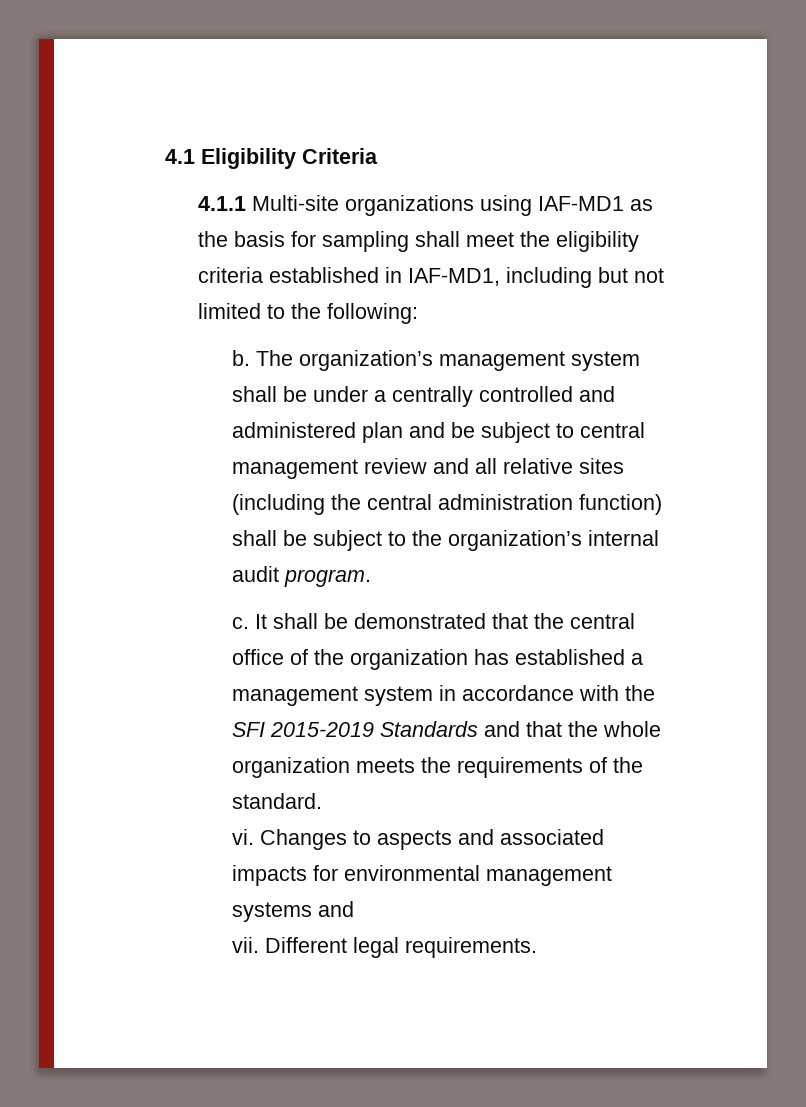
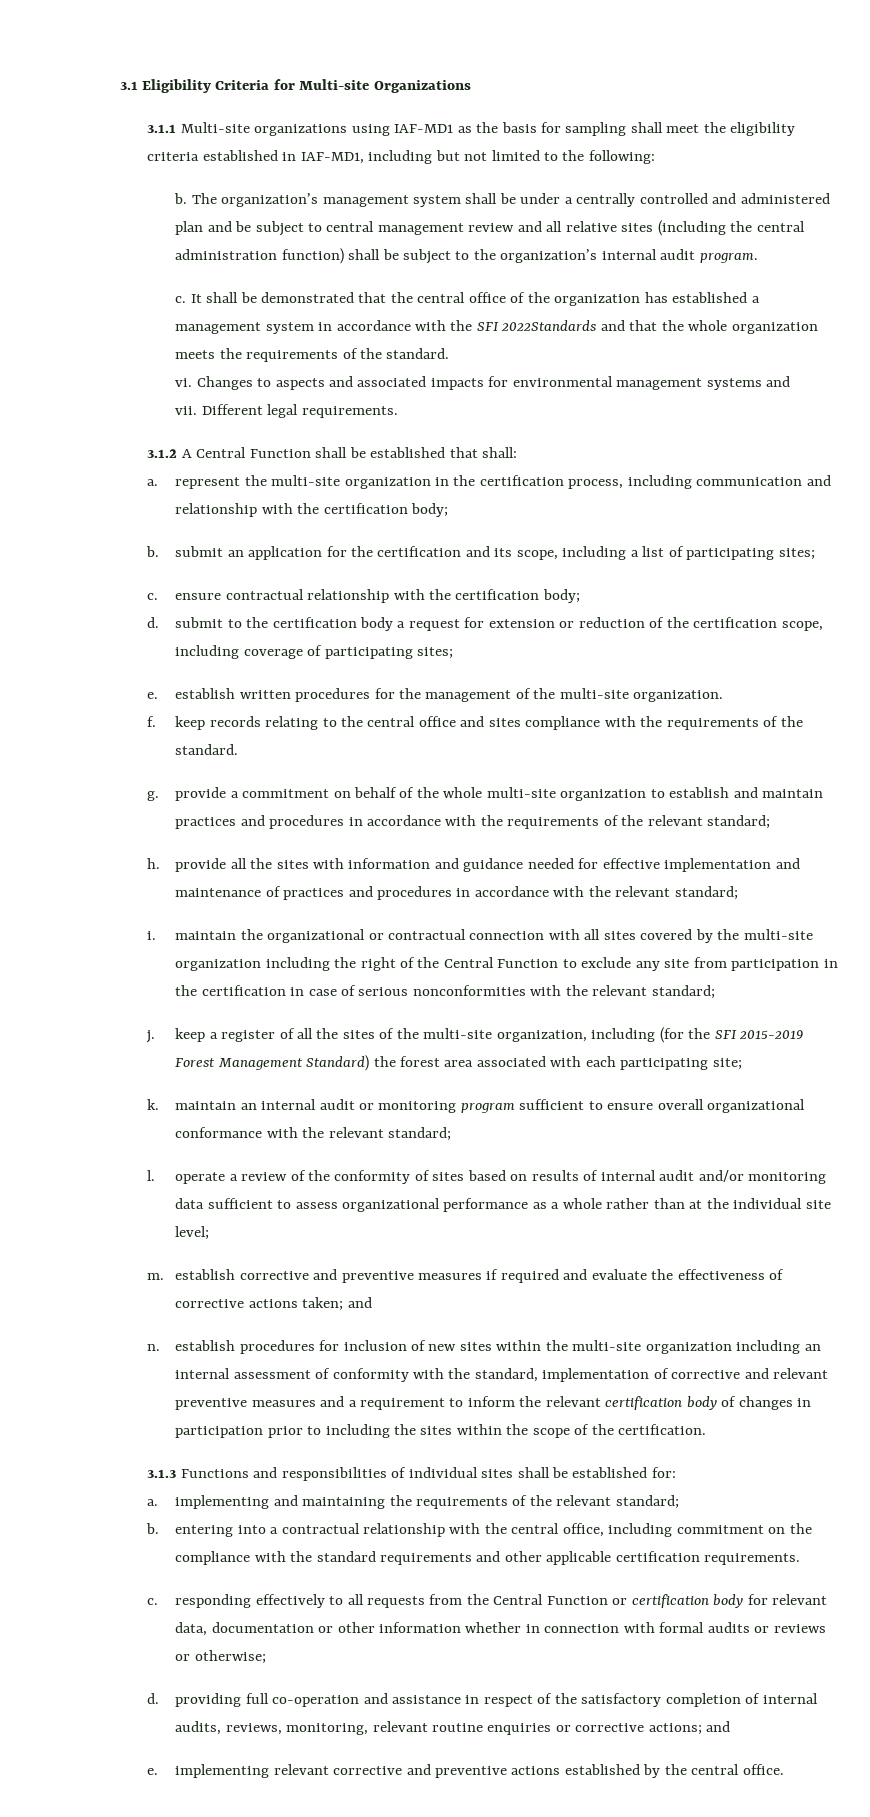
- 4.1 Eligibility Criteria
- 4.1.1 Multi-site organizations using IAF-MD1 as the basis for sampling shall meet the eligibility criteria established in IAF-MD1, including but not limited to the following:
+ 3.1 Eligibility Criteria for Multi-site Organizations
+ 3.1.1 Multi-site organizations using IAF-MD1 as the basis for sampling shall meet the eligibility criteria established in IAF-MD1, including but not limited to the following:
- It shall be demonstrated that the central office of the organization has established a management system in accordance with the SFI 2015-2019 Standards and that the whole organization meets the requirements of the standard.
+ It shall be demonstrated that the central office of the organization has established a management system in accordance with the SFI 2022Standards and that the whole organization meets the requirements of the standard.
+ 3.1.2 A Central Function shall be established that shall:
+ a. represent the multi-site organization in the certification process, including communication and relationship with the certification body;
+ b. submit an application for the certification and its scope, including a list of participating sites;
+ c. ensure contractual relationship with the certification body;
+ d. submit to the certification body a request for extension or reduction of the certification scope, including coverage of participating sites;
+ e. establish written procedures for the management of the multi-site organization.
+ f. keep records relating to the central office and sites compliance with the requirements of the standard.
+ g. provide a commitment on behalf of the whole multi-site organization to establish and maintain practices and procedures in accordance with the requirements of the relevant standard;
+ h. provide all the sites with information and guidance needed for effective implementation and maintenance of practices and procedures in accordance with the relevant standard;
+ i. maintain the organizational or contractual connection with all sites covered by the multi-site organization including the right of the Central Function to exclude any site from participation in the certification in case of serious nonconformities with the relevant standard;
+ j. keep a register of all the sites of the multi-site organization, including (for the SFI 2015-2019 Forest Management Standard) the forest area associated with each participating site;
+ k. maintain an internal audit or monitoring program sufficient to ensure overall organizational conformance with the relevant standard;
+ l. operate a review of the conformity of sites based on results of internal audit and/or monitoring data sufficient to assess organizational performance as a whole rather than at the individual site level;
+ m. establish corrective and preventive measures if required and evaluate the effectiveness of corrective actions taken; and
+ n. establish procedures for inclusion of new sites within the multi-site organization including an internal assessment of conformity with the standard, implementation of corrective and relevant preventive measures and a requirement to inform the relevant certification body of changes in participation prior to including the sites within the scope of the certification.
+ 3.1.3 Functions and responsibilities of individual sites shall be established for:
+ a. implementing and maintaining the requirements of the relevant standard;
+ b. entering into a contractual relationship with the central office, including commitment on the compliance with the standard requirements and other applicable certification requirements.
+ c. responding effectively to all requests from the Central Function or certification body for relevant data, documentation or other information whether in connection with formal audits or reviews or otherwise;
+ d. providing full co-operation and assistance in respect of the satisfactory completion of internal audits, reviews, monitoring, relevant routine enquiries or corrective actions; and
+ e. implementing relevant corrective and preventive actions established by the central office.

